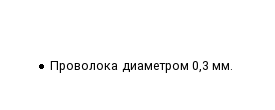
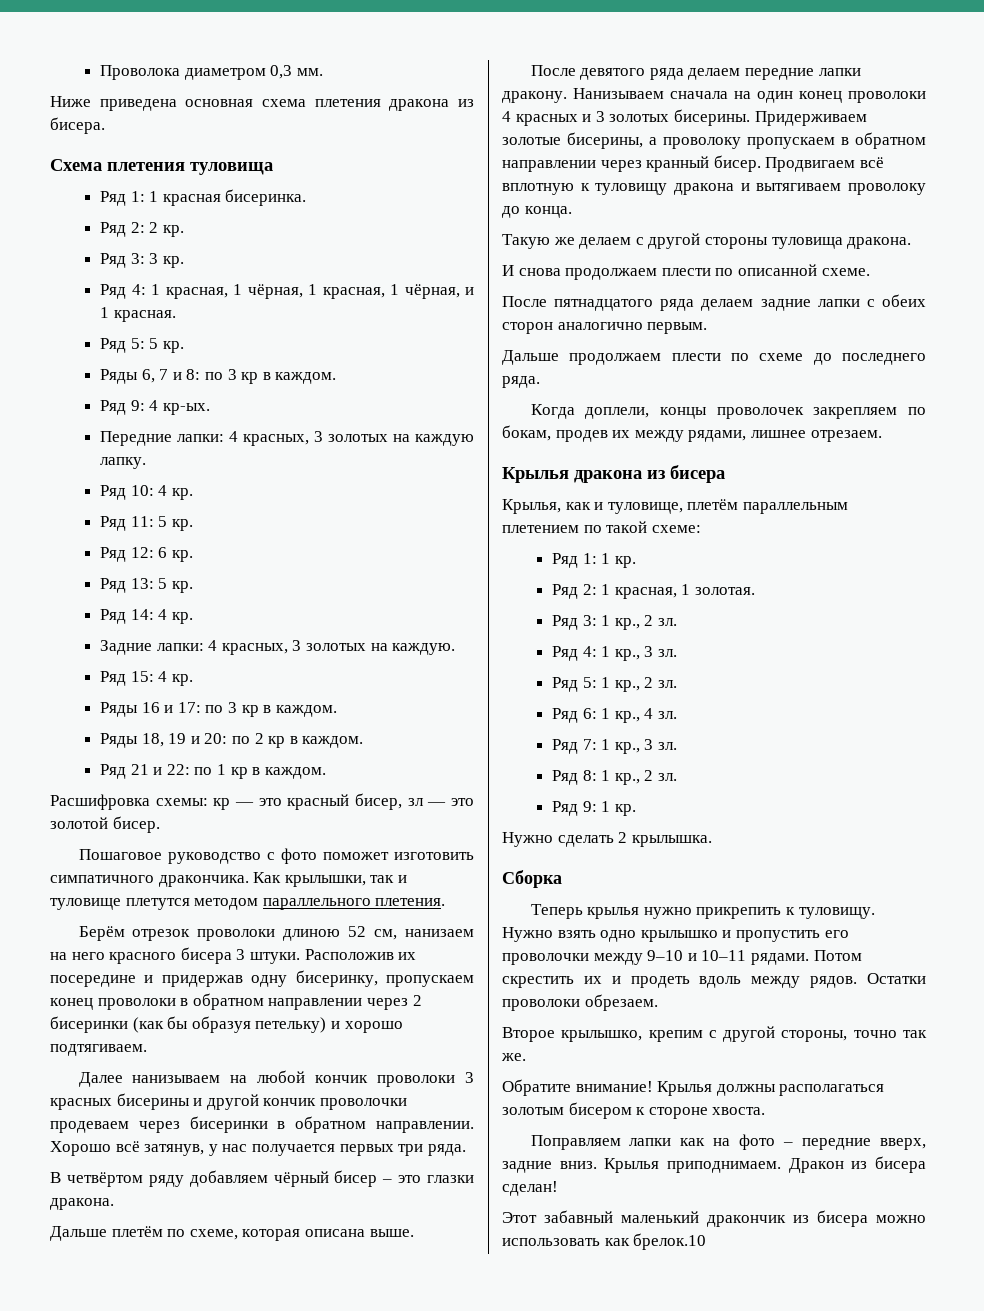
+ Ниже приведена основная схема плетения дракона из бисера.
+ Схема плетения туловища
+ Ряд 1: 1 красная бисеринка.
+ Ряд 2: 2 кр.
+ Ряд 3: 3 кр.
+ Ряд 4: 1 красная, 1 чёрная, 1 красная, 1 чёрная, и 1 красная.
+ Ряд 5: 5 кр.
+ Ряды 6, 7 и 8: по 3 кр в каждом.
+ Ряд 9: 4 кр-ых.
+ Передние лапки: 4 красных, 3 золотых на каждую лапку.
+ Ряд 10: 4 кр.
+ Ряд 11: 5 кр.
+ Ряд 12: 6 кр.
+ Ряд 13: 5 кр.
+ Ряд 14: 4 кр.
+ Задние лапки: 4 красных, 3 золотых на каждую.
+ Ряд 15: 4 кр.
+ Ряды 16 и 17: по 3 кр в каждом.
+ Ряды 18, 19 и 20: по 2 кр в каждом.
+ Ряд 21 и 22: по 1 кр в каждом.
+ Расшифровка схемы: кр — это красный бисер, зл — это золотой бисер.
+ Пошаговое руководство с фото поможет изготовить симпатичного дракончика. Как крылышки, так и туловище плетутся методом параллельного плетения.
+ Берём отрезок проволоки длиною 52 см, нанизаем на него красного бисера 3 штуки. Расположив их посередине и придержав одну бисеринку, пропускаем конец проволоки в обратном направлении через 2 бисеринки (как бы образуя петельку) и хорошо подтягиваем.
+ Далее нанизываем на любой кончик проволоки 3 красных бисерины и другой кончик проволочки продеваем через бисеринки в обратном направлении. Хорошо всё затянув, у нас получается первых три ряда.
+ В четвёртом ряду добавляем чёрный бисер – это глазки дракона.
+ Дальше плетём по схеме, которая описана выше.
+ После девятого ряда делаем передние лапки дракону. Нанизываем сначала на один конец проволоки 4 красных и 3 золотых бисерины. Придерживаем золотые бисерины, а проволоку пропускаем в обратном направлении через кранный бисер. Продвигаем всё вплотную к туловищу дракона и вытягиваем проволоку до конца.
+ Такую же делаем с другой стороны туловища дракона.
+ И снова продолжаем плести по описанной схеме.
+ После пятнадцатого ряда делаем задние лапки с обеих сторон аналогично первым.
+ Дальше продолжаем плести по схеме до последнего ряда.
+ Когда доплели, концы проволочек закрепляем по бокам, продев их между рядами, лишнее отрезаем.
+ Крылья дракона из бисера
+ Крылья, как и туловище, плетём параллельным плетением по такой схеме:
+ Ряд 1: 1 кр.
+ Ряд 2: 1 красная, 1 золотая.
+ Ряд 3: 1 кр., 2 зл.
+ Ряд 4: 1 кр., 3 зл.
+ Ряд 5: 1 кр., 2 зл.
+ Ряд 6: 1 кр., 4 зл.
+ Ряд 7: 1 кр., 3 зл.
+ Ряд 8: 1 кр., 2 зл.
+ Ряд 9: 1 кр.
+ Нужно сделать 2 крылышка.
+ Сборка
+ Теперь крылья нужно прикрепить к туловищу. Нужно взять одно крылышко и пропустить его проволочки между 9–10 и 10–11 рядами. Потом скрестить их и продеть вдоль между рядов. Остатки проволоки обрезаем.
+ Второе крылышко, крепим с другой стороны, точно так же.
+ Обратите внимание! Крылья должны располагаться золотым бисером к стороне хвоста.
+ Поправляем лапки как на фото – передние вверх, задние вниз. Крылья приподнимаем. Дракон из бисера сделан!
+ Этот забавный маленький дракончик из бисера можно использовать как брелок.10

